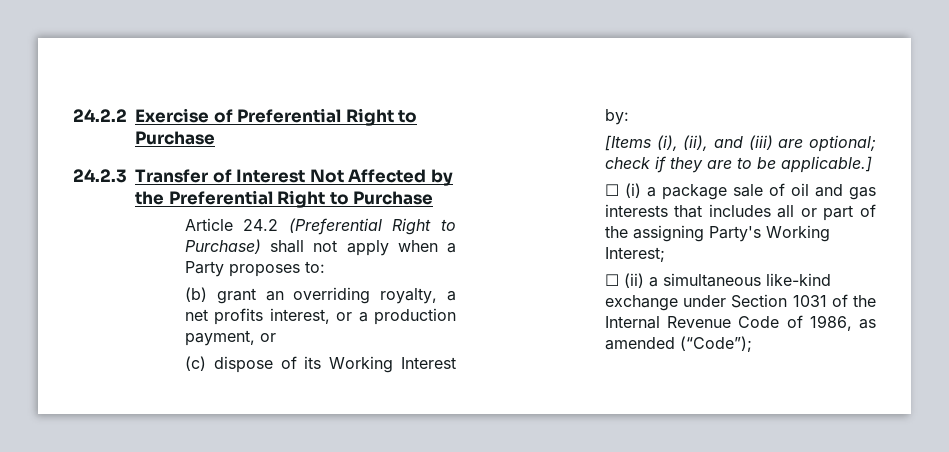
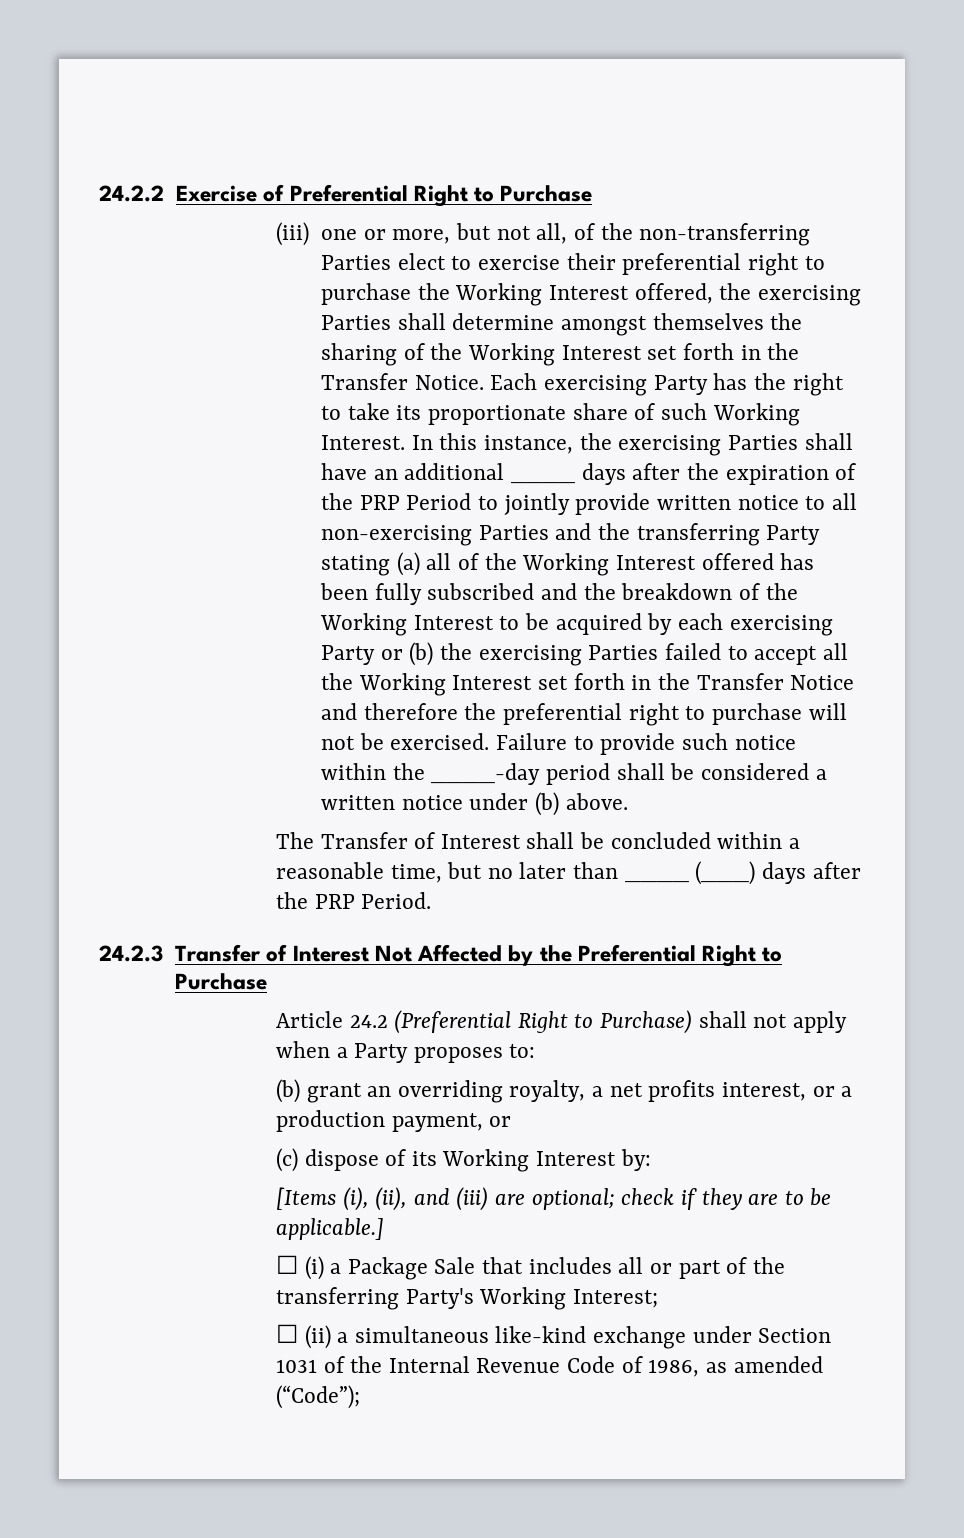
+ (iii) one or more, but not all, of the non-transferring Parties elect to exercise their preferential right to purchase the Working Interest offered, the exercising Parties shall determine amongst themselves the sharing of the Working Interest set forth in the Transfer Notice. Each exercising Party has the right to take its proportionate share of such Working Interest. In this instance, the exercising Parties shall have an additional ____ days after the expiration of the PRP Period to jointly provide written notice to all non-exercising Parties and the transferring Party stating (a) all of the Working Interest offered has been fully subscribed and the breakdown of the Working Interest to be acquired by each exercising Party or (b) the exercising Parties failed to accept all the Working Interest set forth in the Transfer Notice and therefore the preferential right to purchase will not be exercised. Failure to provide such notice within the ____-day period shall be considered a written notice under (b) above.
+ The Transfer of Interest shall be concluded within a reasonable time, but no later than ____ (___) days after the PRP Period.
- ☐ (i) a package sale of oil and gas interests that includes all or part of the assigning Party's Working Interest;
+ ☐ (i) a Package Sale that includes all or part of the transferring Party's Working Interest;

